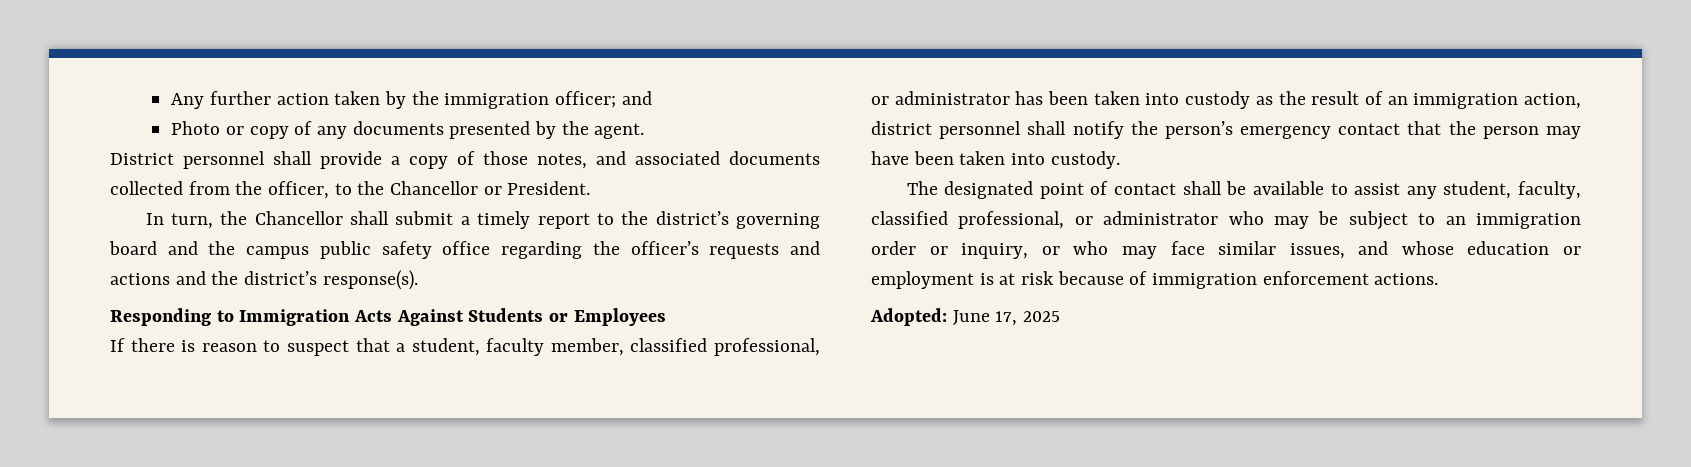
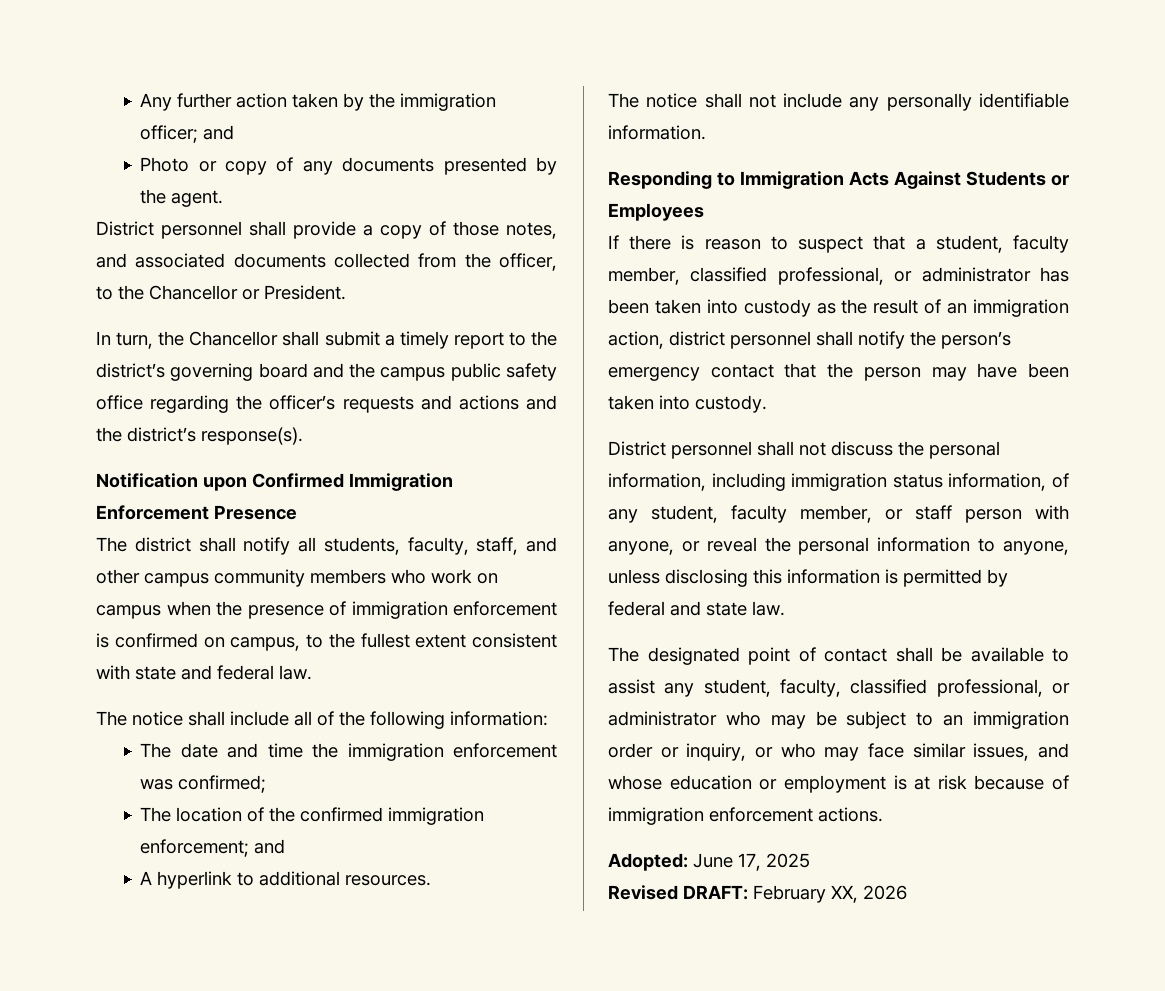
+ Notification upon Confirmed Immigration Enforcement Presence
+ The district shall notify all students, faculty, staff, and other campus community members who work on campus when the presence of immigration enforcement is confirmed on campus, to the fullest extent consistent with state and federal law.
+ The notice shall include all of the following information:
+ The date and time the immigration enforcement was confirmed;
+ The location of the confirmed immigration enforcement; and
+ A hyperlink to additional resources.
+ The notice shall not include any personally identifiable information.
+ District personnel shall not discuss the personal information, including immigration status information, of any student, faculty member, or staff person with anyone, or reveal the personal information to anyone, unless disclosing this information is permitted by federal and state law.
+ Revised DRAFT: February XX, 2026

